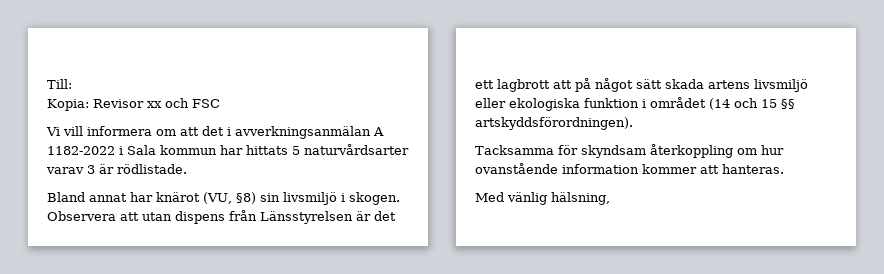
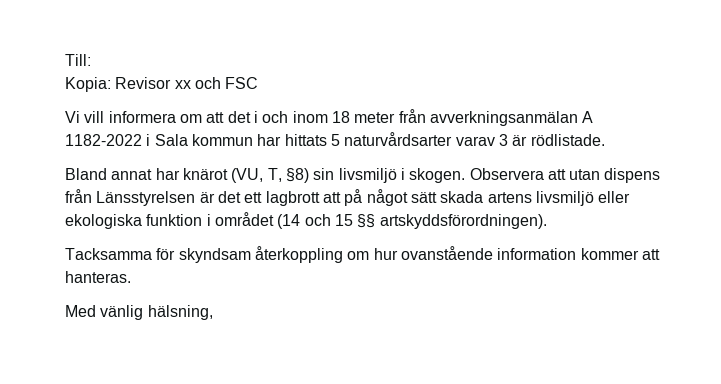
- Vi vill informera om att det i avverkningsanmälan A 1182-2022 i Sala kommun har hittats 5 naturvårdsarter varav 3 är rödlistade.
+ Vi vill informera om att det i och inom 18 meter från avverkningsanmälan A 1182-2022 i Sala kommun har hittats 5 naturvårdsarter varav 3 är rödlistade.
- Bland annat har knärot (VU, §8) sin livsmiljö i skogen.
+ Bland annat har knärot (VU, T, §8) sin livsmiljö i skogen.

